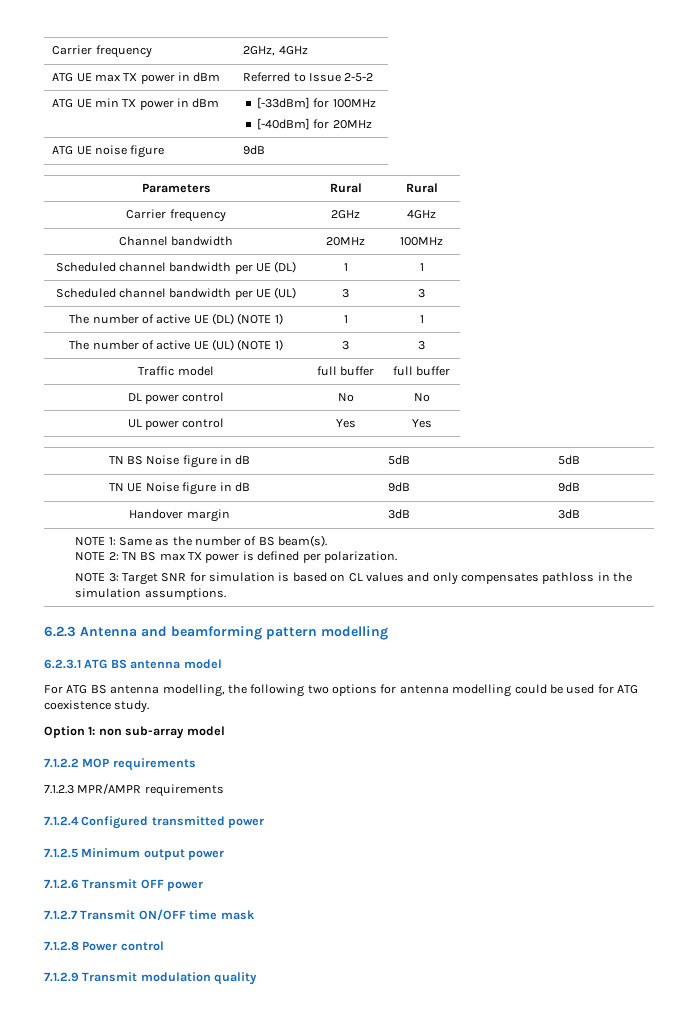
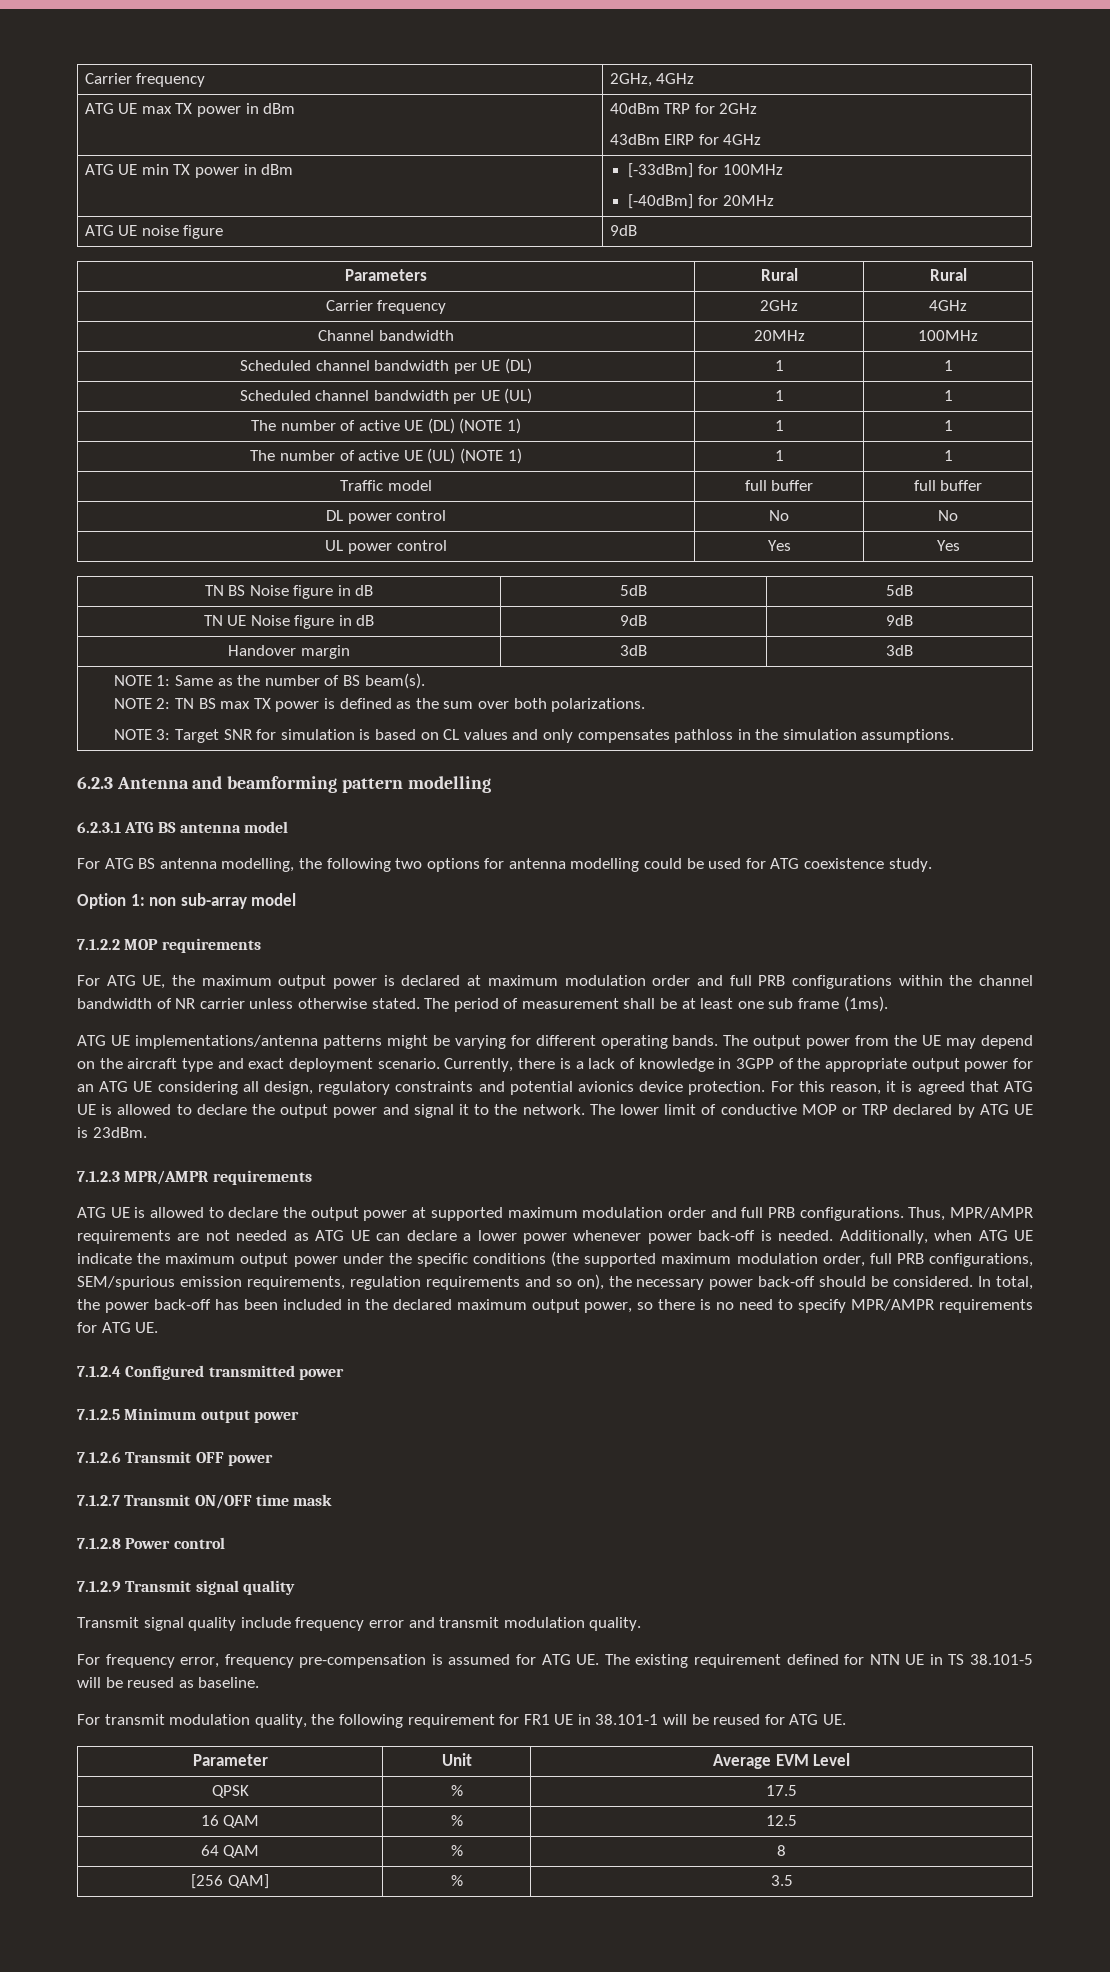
- ATG UE max TX power in dBm | Referred to Issue 2-5-2
+ ATG UE max TX power in dBm | 40dBm TRP for 2GHz
+ 43dBm EIRP for 4GHz
- Scheduled channel bandwidth per UE (UL) | 3 | 3
+ Scheduled channel bandwidth per UE (UL) | 1 | 1
- The number of active UE (UL) (NOTE 1) | 3 | 3
+ The number of active UE (UL) (NOTE 1) | 1 | 1
- NOTE 2: TN BS max TX power is defined per polarization.
+ NOTE 2: TN BS max TX power is defined as the sum over both polarizations.
+ For ATG UE, the maximum output power is declared at maximum modulation order and full PRB configurations within the channel bandwidth of NR carrier unless otherwise stated. The period of measurement shall be at least one sub frame (1ms).
+ ATG UE implementations/antenna patterns might be varying for different operating bands. The output power from the UE may depend on the aircraft type and exact deployment scenario. Currently, there is a lack of knowledge in 3GPP of the appropriate output power for an ATG UE considering all design, regulatory constraints and potential avionics device protection. For this reason, it is agreed that ATG UE is allowed to declare the output power and signal it to the network. The lower limit of conductive MOP or TRP declared by ATG UE is 23dBm.
  7.1.2.3 MPR/AMPR requirements
+ ATG UE is allowed to declare the output power at supported maximum modulation order and full PRB configurations. Thus, MPR/AMPR requirements are not needed as ATG UE can declare a lower power whenever power back-off is needed. Additionally, when ATG UE indicate the maximum output power under the specific conditions (the supported maximum modulation order, full PRB configurations, SEM/spurious emission requirements, regulation requirements and so on), the necessary power back-off should be considered. In total, the power back-off has been included in the declared maximum output power, so there is no need to specify MPR/AMPR requirements for ATG UE.
- 7.1.2.9 Transmit modulation quality
+ 7.1.2.9 Transmit signal quality
+ Transmit signal quality include frequency error and transmit modulation quality.
+ For frequency error, frequency pre-compensation is assumed for ATG UE. The existing requirement defined for NTN UE in TS 38.101-5 will be reused as baseline.
+ For transmit modulation quality, the following requirement for FR1 UE in 38.101-1 will be reused for ATG UE.
+ Parameter | Unit | Average EVM Level
+ QPSK | % | 17.5
+ 16 QAM | % | 12.5
+ 64 QAM | % | 8
+ [256 QAM] | % | 3.5

